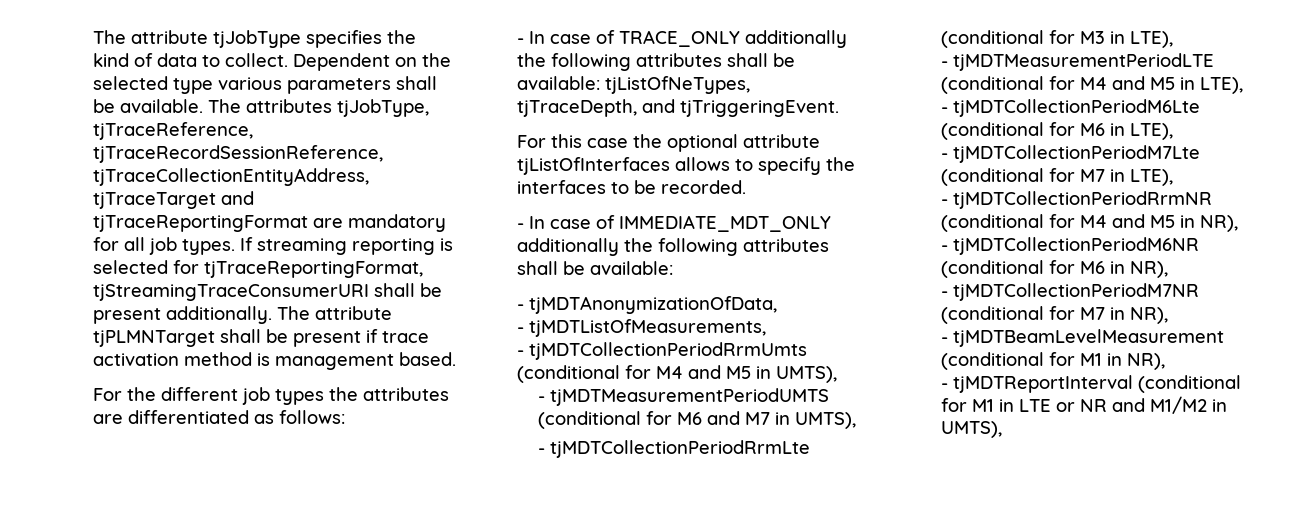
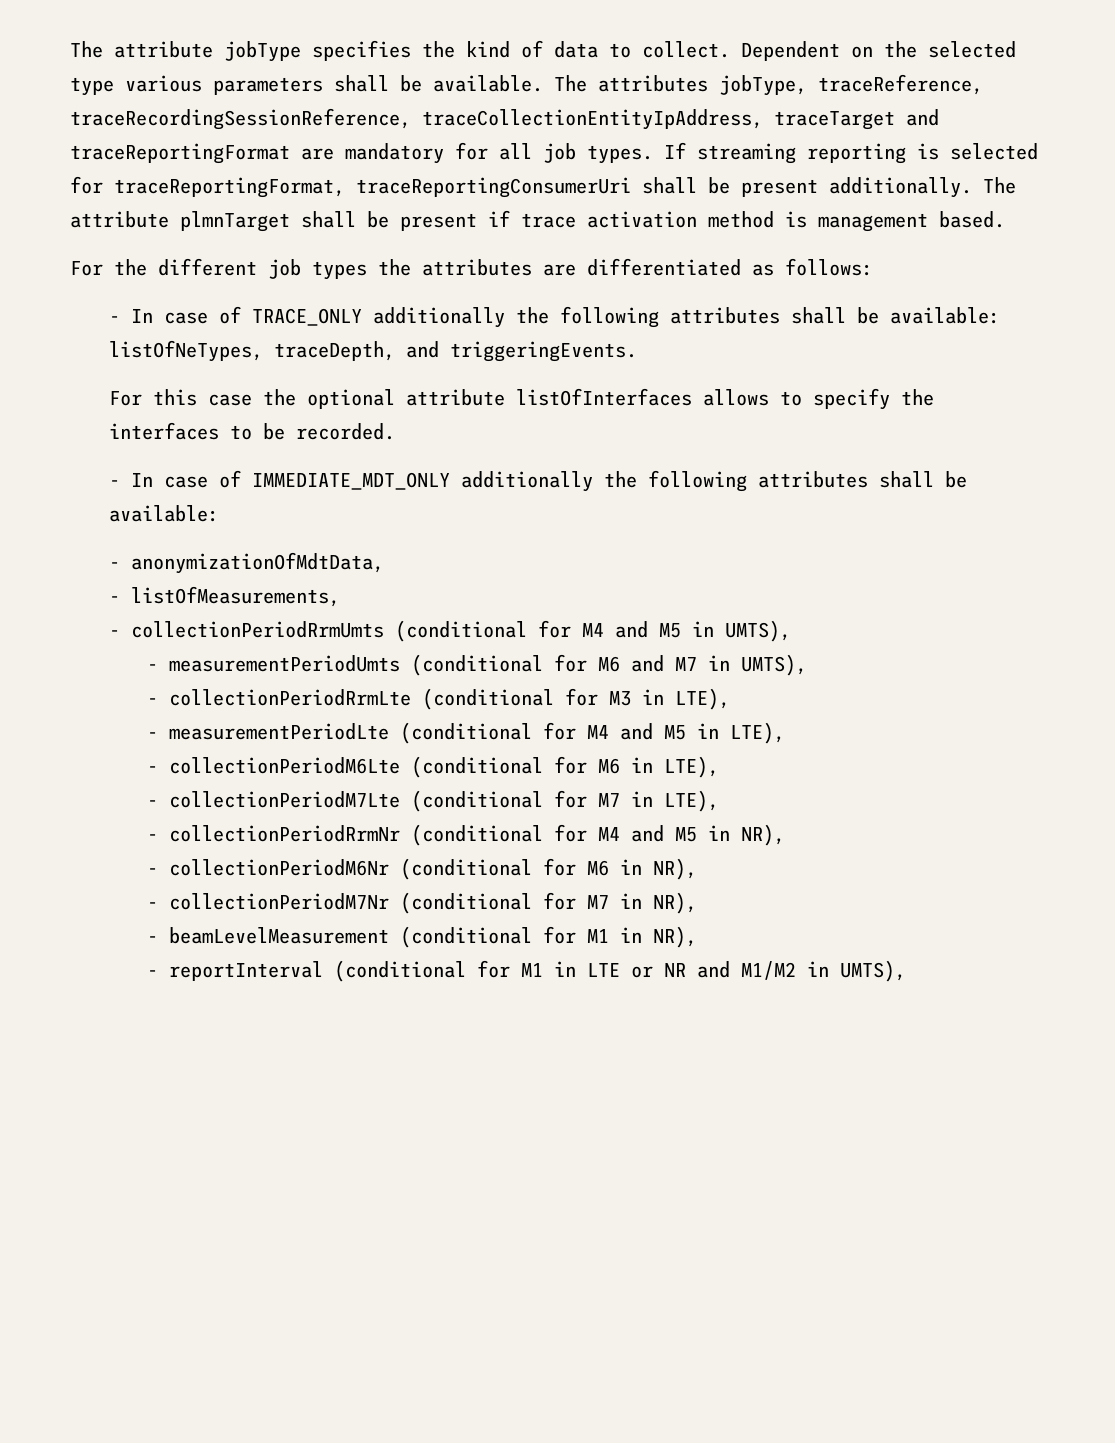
- The attribute tjJobType specifies the kind of data to collect.
+ The attribute jobType specifies the kind of data to collect.
- The attributes tjJobType, tjTraceReference, tjTraceRecordSessionReference, tjTraceCollectionEntityAddress, tjTraceTarget and tjTraceReportingFormat are mandatory for all job types.
+ The attributes jobType, traceReference, traceRecordingSessionReference, traceCollectionEntityIpAddress, traceTarget and traceReportingFormat are mandatory for all job types.
- If streaming reporting is selected for tjTraceReportingFormat, tjStreamingTraceConsumerURI shall be present additionally.
+ If streaming reporting is selected for traceReportingFormat, traceReportingConsumerUri shall be present additionally.
- The attribute tjPLMNTarget shall be present if trace activation method is management based.
+ The attribute plmnTarget shall be present if trace activation method is management based.
- - In case of TRACE_ONLY additionally the following attributes shall be available: tjListOfNeTypes, tjTraceDepth, and tjTriggeringEvent.
+ - In case of TRACE_ONLY additionally the following attributes shall be available: listOfNeTypes, traceDepth, and triggeringEvents.
- For this case the optional attribute tjListOfInterfaces allows to specify the interfaces to be recorded.
+ For this case the optional attribute listOfInterfaces allows to specify the interfaces to be recorded.
- - tjMDTAnonymizationOfData,
- - tjMDTListOfMeasurements,
- - tjMDTCollectionPeriodRrmUmts (conditional for M4 and M5 in UMTS),
+ - anonymizationOfMdtData,
+ - listOfMeasurements,
+ - collectionPeriodRrmUmts (conditional for M4 and M5 in UMTS),
- - tjMDTMeasurementPeriodUMTS (conditional for M6 and M7 in UMTS),
+ - measurementPeriodUmts (conditional for M6 and M7 in UMTS),
- - tjMDTCollectionPeriodRrmLte (conditional for M3 in LTE),
+ - collectionPeriodRrmLte (conditional for M3 in LTE),
- - tjMDTMeasurementPeriodLTE (conditional for M4 and M5 in LTE),
+ - measurementPeriodLte (conditional for M4 and M5 in LTE),
- - tjMDTCollectionPeriodM6Lte (conditional for M6 in LTE),
+ - collectionPeriodM6Lte (conditional for M6 in LTE),
- - tjMDTCollectionPeriodM7Lte (conditional for M7 in LTE),
+ - collectionPeriodM7Lte (conditional for M7 in LTE),
- - tjMDTCollectionPeriodRrmNR (conditional for M4 and M5 in NR),
+ - collectionPeriodRrmNr (conditional for M4 and M5 in NR),
- - tjMDTCollectionPeriodM6NR (conditional for M6 in NR),
+ - collectionPeriodM6Nr (conditional for M6 in NR),
- - tjMDTCollectionPeriodM7NR (conditional for M7 in NR),
+ - collectionPeriodM7Nr (conditional for M7 in NR),
- - tjMDTBeamLevelMeasurement (conditional for M1 in NR),
+ - beamLevelMeasurement (conditional for M1 in NR),
- - tjMDTReportInterval (conditional for M1 in LTE or NR and M1/M2 in UMTS),
+ - reportInterval (conditional for M1 in LTE or NR and M1/M2 in UMTS),

